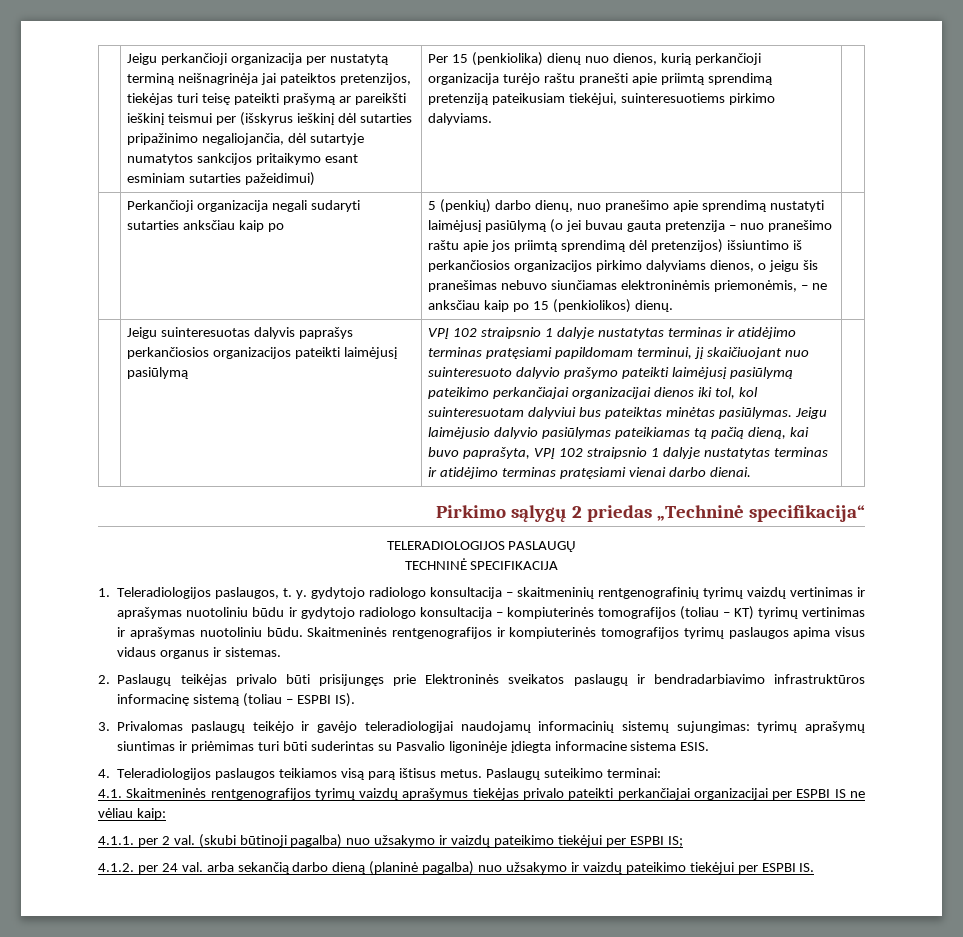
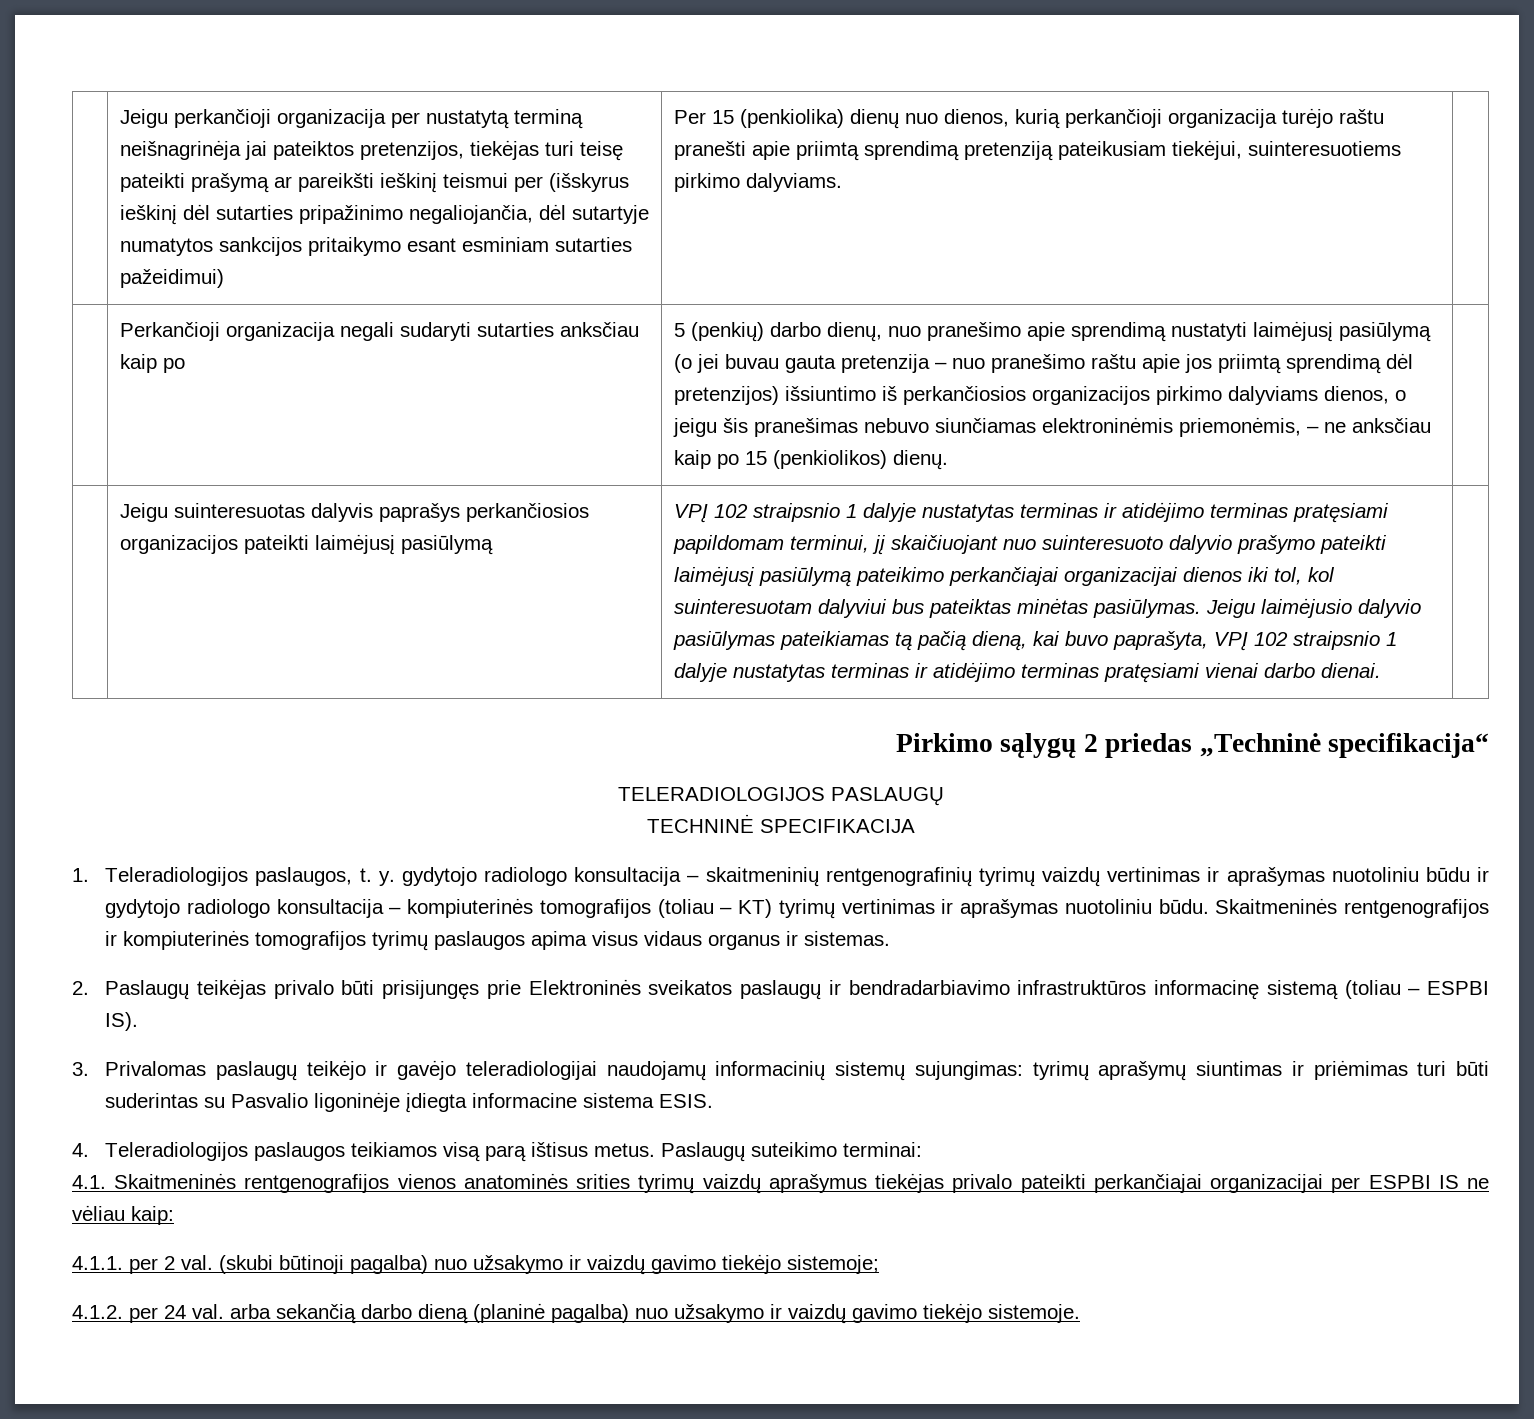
- 4.1. Skaitmeninės rentgenografijos tyrimų vaizdų aprašymus tiekėjas privalo pateikti perkančiajai organizacijai per ESPBI IS ne vėliau kaip:
+ 4.1. Skaitmeninės rentgenografijos vienos anatominės srities tyrimų vaizdų aprašymus tiekėjas privalo pateikti perkančiajai organizacijai per ESPBI IS ne vėliau kaip:
- (skubi būtinoji pagalba) nuo užsakymo ir vaizdų pateikimo tiekėjui per ESPBI IS;
+ (skubi būtinoji pagalba) nuo užsakymo ir vaizdų gavimo tiekėjo sistemoje;
- 4.1.2. per 24 val. arba sekančią darbo dieną (planinė pagalba) nuo užsakymo ir vaizdų pateikimo tiekėjui per ESPBI IS.
+ 4.1.2. per 24 val. arba sekančią darbo dieną (planinė pagalba) nuo užsakymo ir vaizdų gavimo tiekėjo sistemoje.

